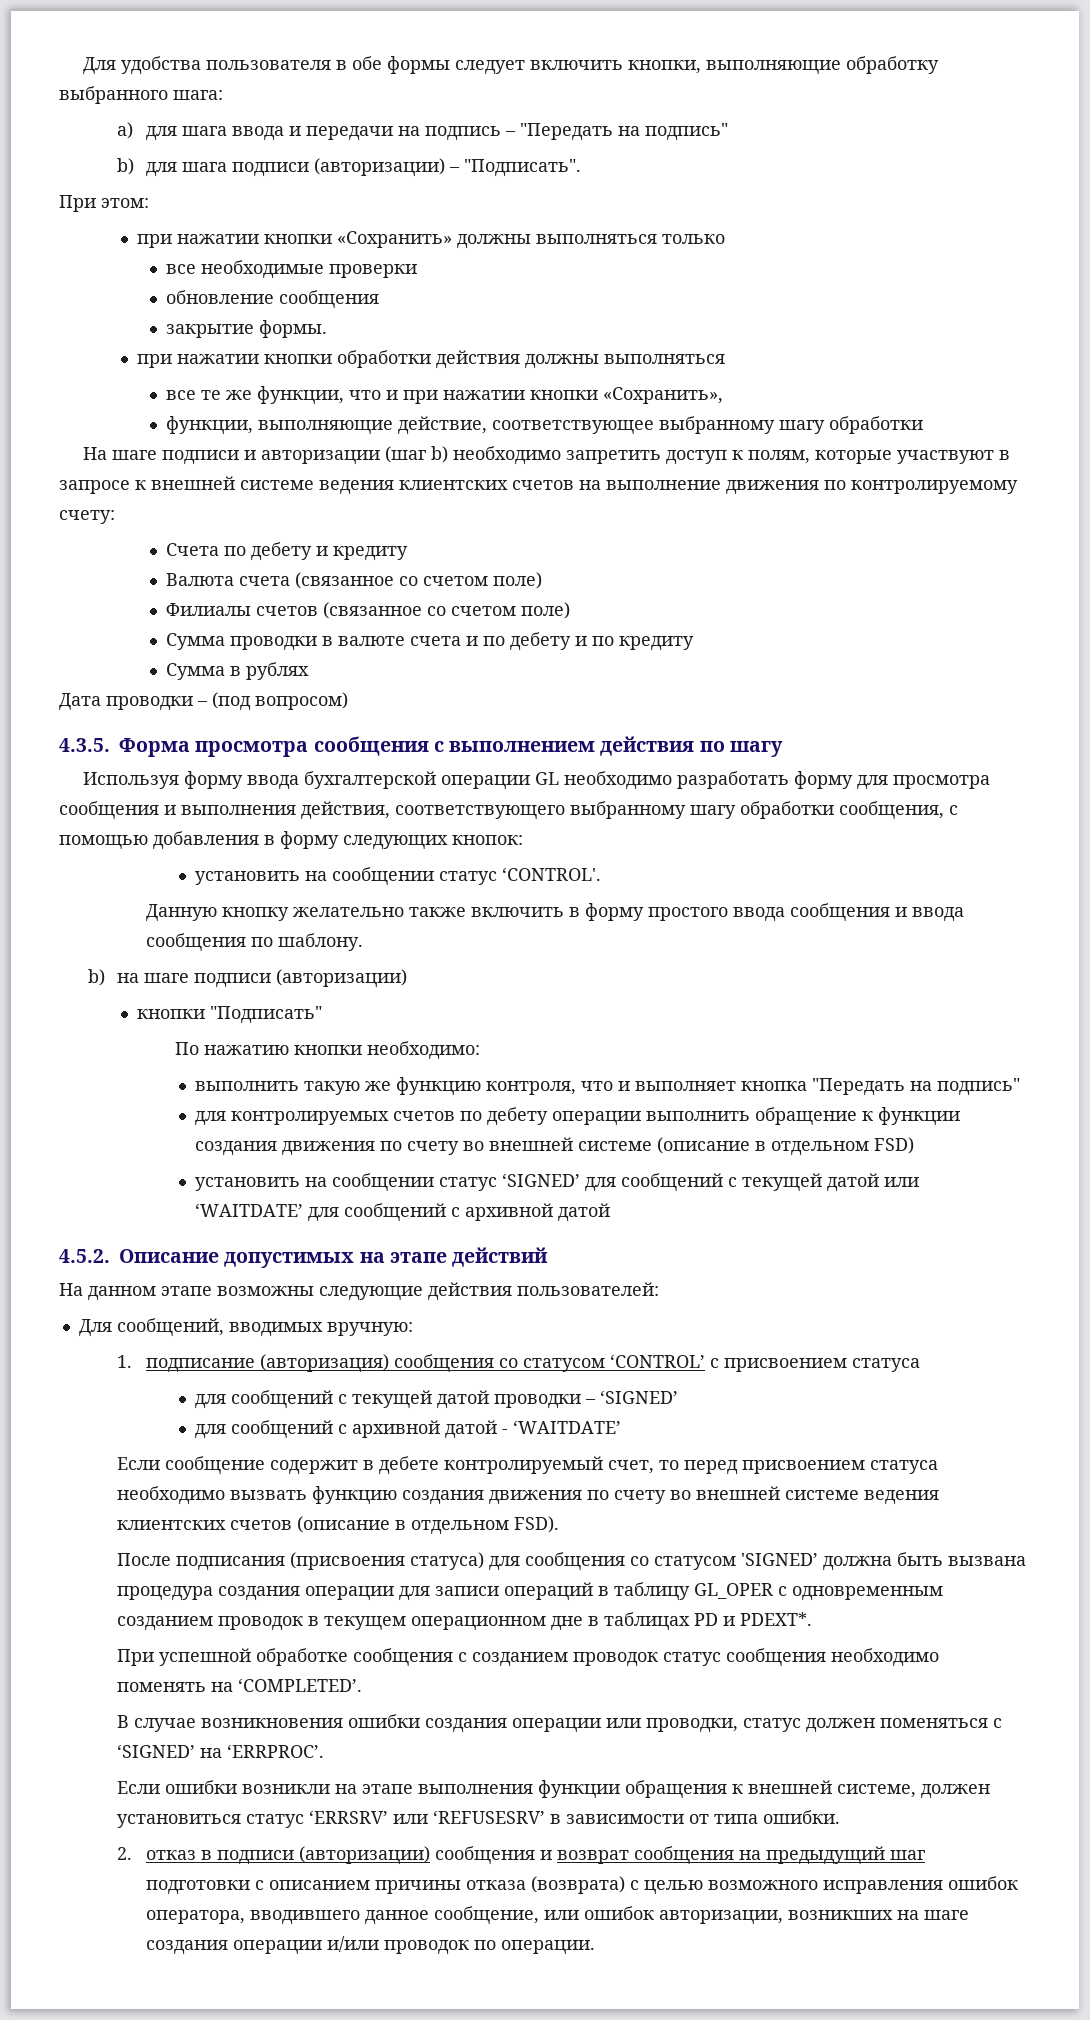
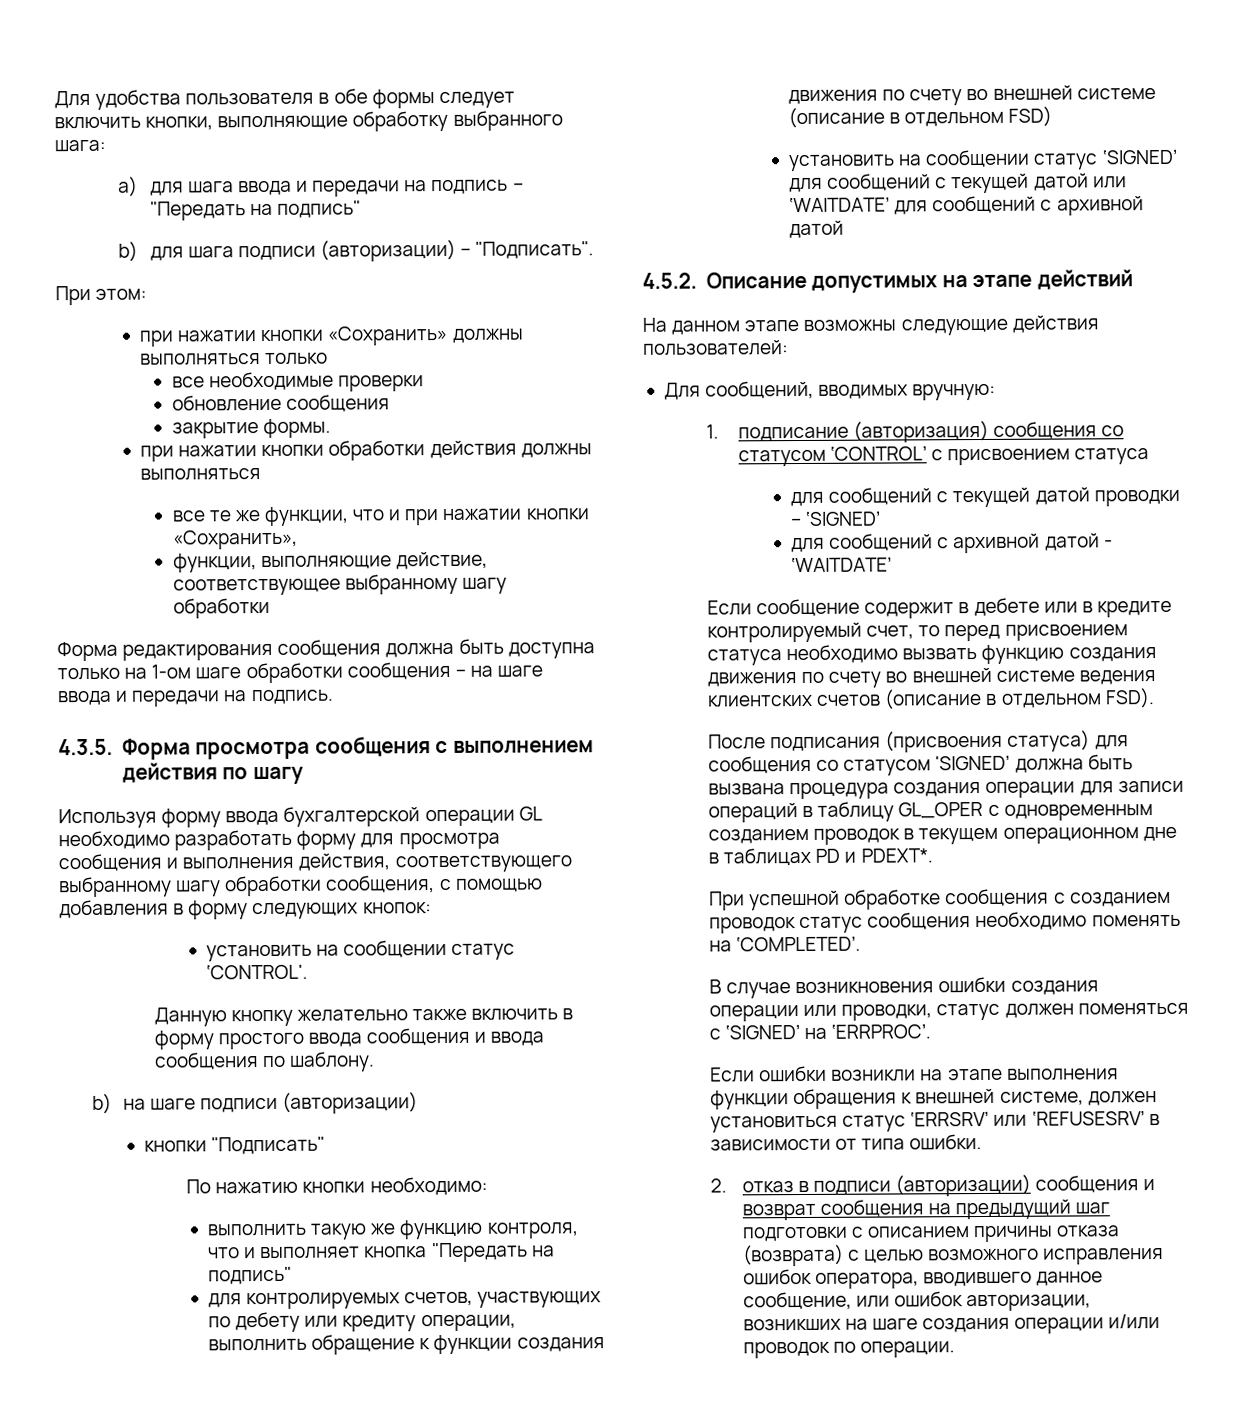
- На шаге подписи и авторизации (шаг b) необходимо запретить доступ к полям, которые участвуют в запросе к внешней системе ведения клиентских счетов на выполнение движения по контролируемому счету:
- Счета по дебету и кредиту
- Валюта счета (связанное со счетом поле)
- Филиалы счетов (связанное со счетом поле)
- Сумма проводки в валюте счета и по дебету и по кредиту
- Сумма в рублях
- Дата проводки – (под вопросом)
+ Форма редактирования сообщения должна быть доступна только на 1-ом шаге обработки сообщения – на шаге ввода и передачи на подпись.
- для контролируемых счетов по дебету операции выполнить обращение к функции создания движения по счету во внешней системе (описание в отдельном FSD)
+ для контролируемых счетов, участвующих по дебету или кредиту операции, выполнить обращение к функции создания движения по счету во внешней системе (описание в отдельном FSD)
- Если сообщение содержит в дебете контролируемый счет, то перед присвоением статуса необходимо вызвать функцию создания движения по счету во внешней системе ведения клиентских счетов (описание в отдельном FSD).
+ Если сообщение содержит в дебете или в кредите контролируемый счет, то перед присвоением статуса необходимо вызвать функцию создания движения по счету во внешней системе ведения клиентских счетов (описание в отдельном FSD).

